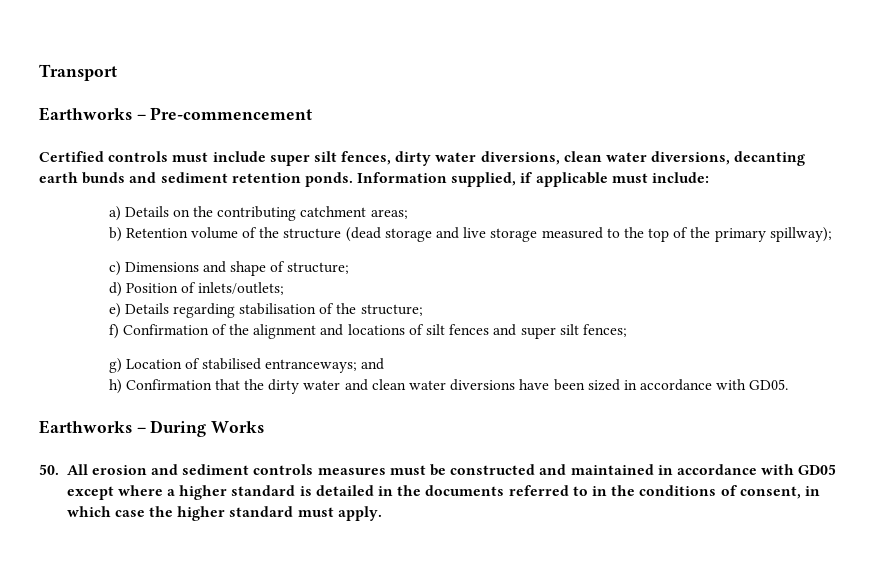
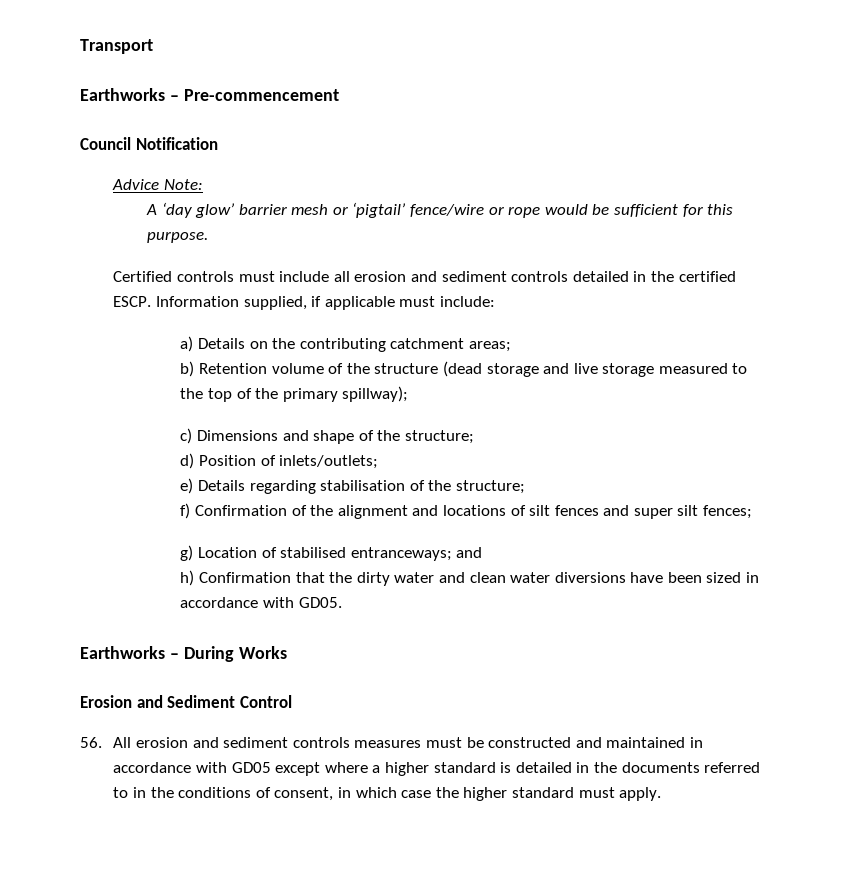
- Certified controls must include super silt fences, dirty water diversions, clean water diversions, decanting earth bunds and sediment retention ponds.
+ Council Notification
+ Advice Note:
+ A ‘day glow’ barrier mesh or ‘pigtail’ fence/wire or rope would be sufficient for this purpose.
+ Certified controls must include all erosion and sediment controls detailed in the certified ESCP.
- c) Dimensions and shape of structure;
+ c) Dimensions and shape of the structure;
- 50. All erosion and sediment controls measures must be constructed and maintained in accordance with GD05 except where a higher standard is detailed in the documents referred to in the conditions of consent, in which case the higher standard must apply.
+ Erosion and Sediment Control
+ 56. All erosion and sediment controls measures must be constructed and maintained in accordance with GD05 except where a higher standard is detailed in the documents referred to in the conditions of consent, in which case the higher standard must apply.

